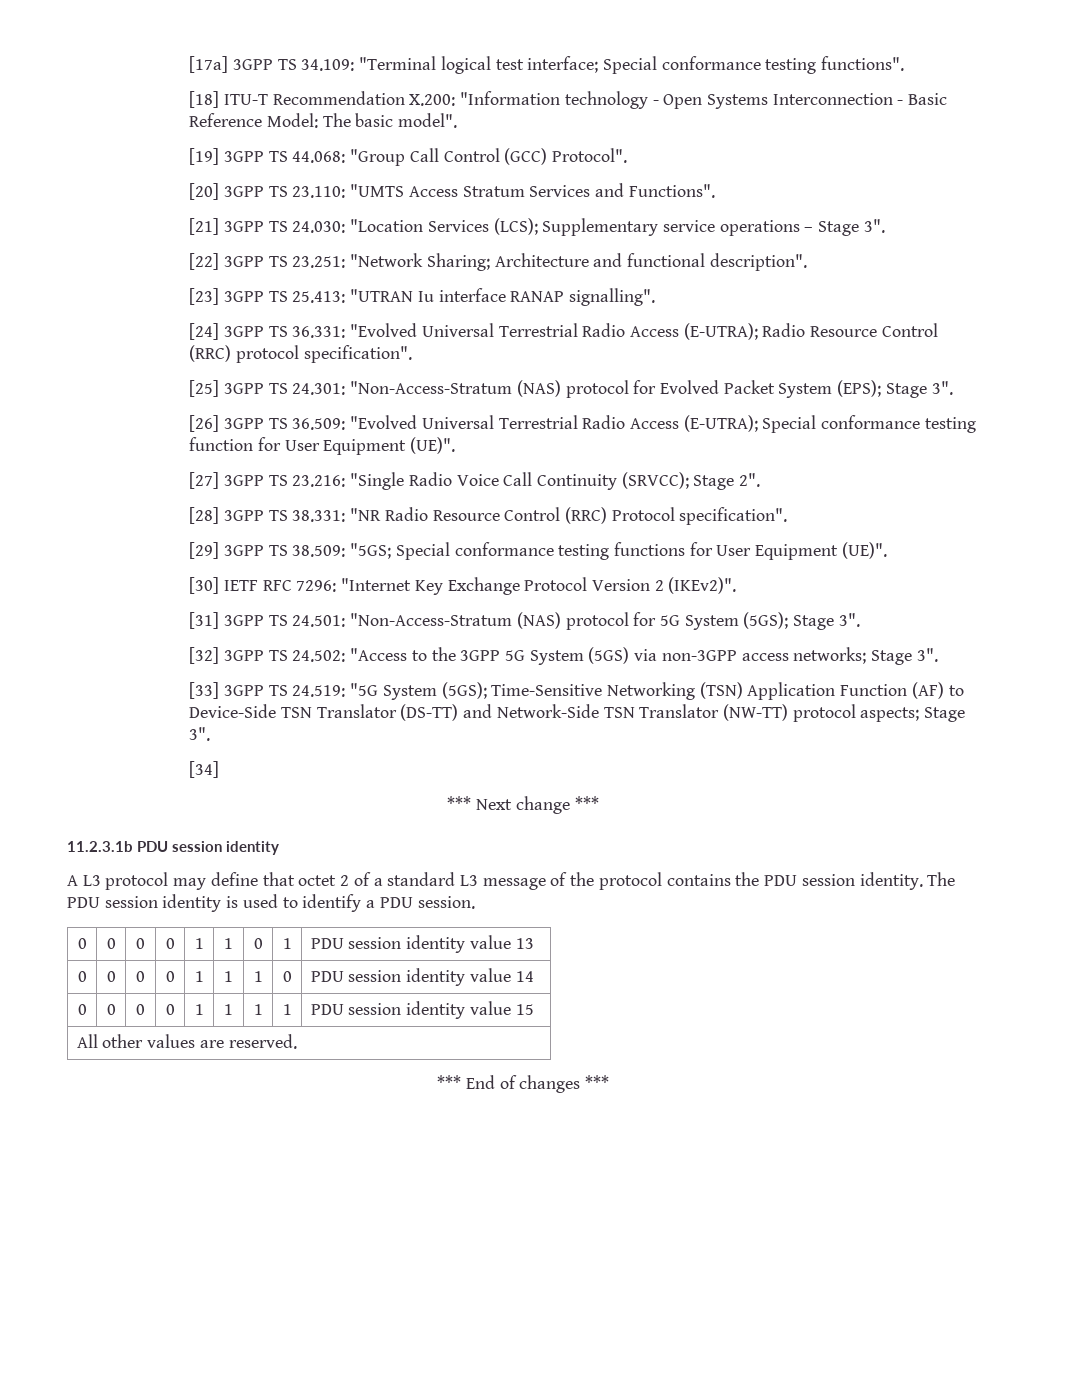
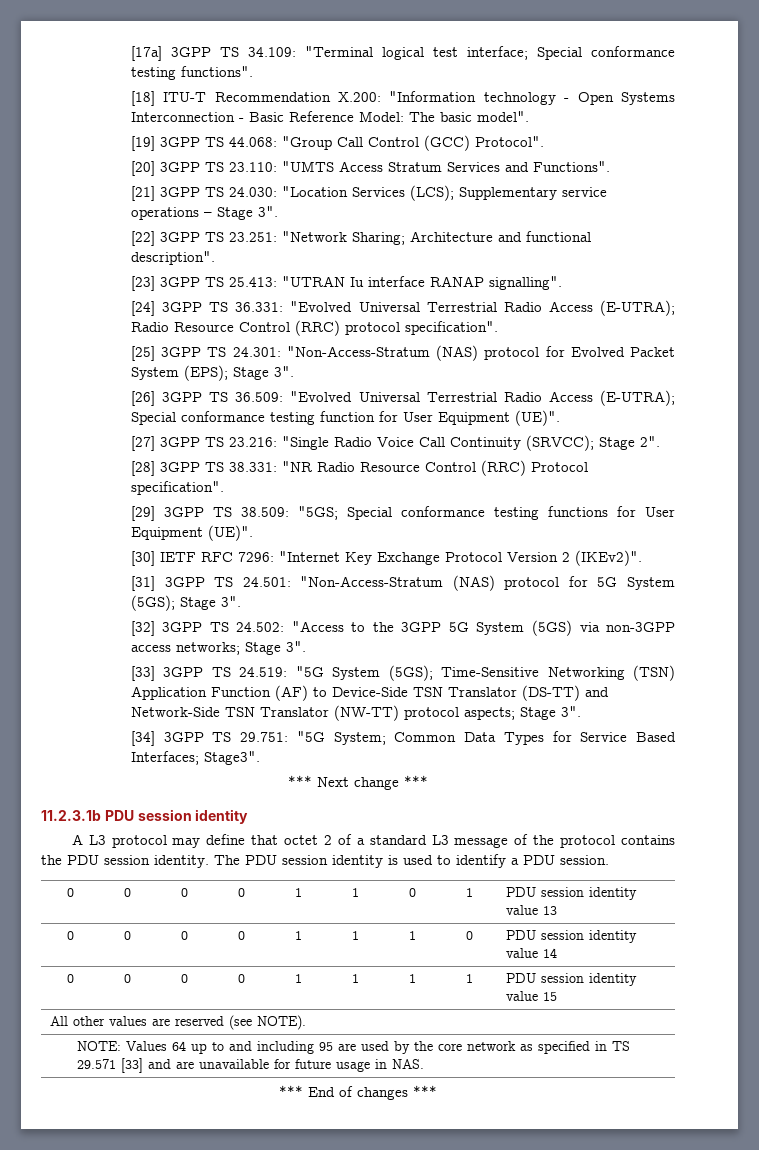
- [34]
+ [34] 3GPP TS 29.751: "5G System; Common Data Types for Service Based Interfaces; Stage3".
- All other values are reserved.
+ All other values are reserved (see NOTE).
+ NOTE: Values 64 up to and including 95 are used by the core network as specified in TS 29.571 [33] and are unavailable for future usage in NAS.

